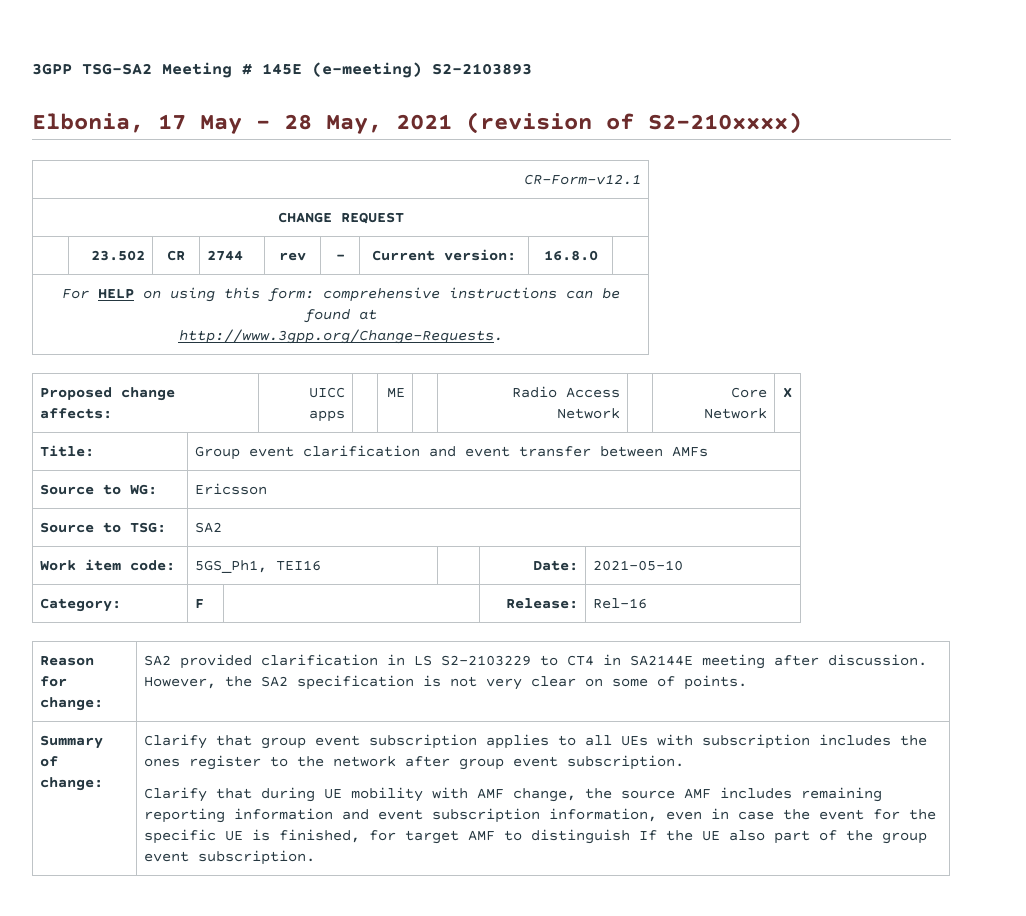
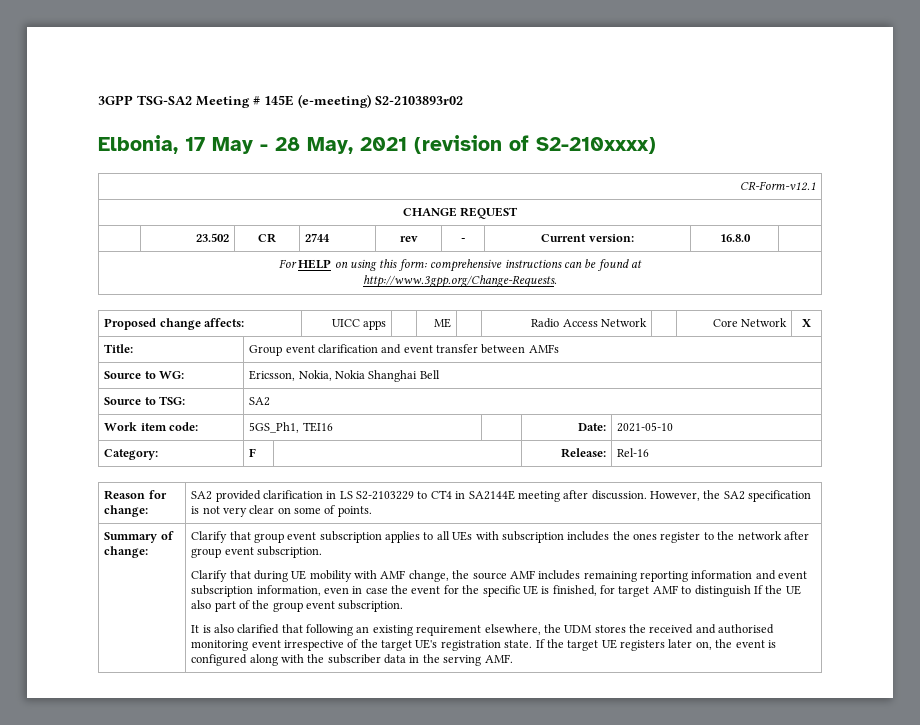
- 3GPP TSG-SA2 Meeting # 145E (e-meeting) S2-2103893
+ 3GPP TSG-SA2 Meeting # 145E (e-meeting) S2-2103893r02
- Source to WG: | Ericsson
+ Source to WG: | Ericsson, Nokia, Nokia Shanghai Bell
+ It is also clarified that following an existing requirement elsewhere, the UDM stores the received and authorised monitoring event irrespective of the target UE's registration state. If the target UE registers later on, the event is configured along with the subscriber data in the serving AMF.

